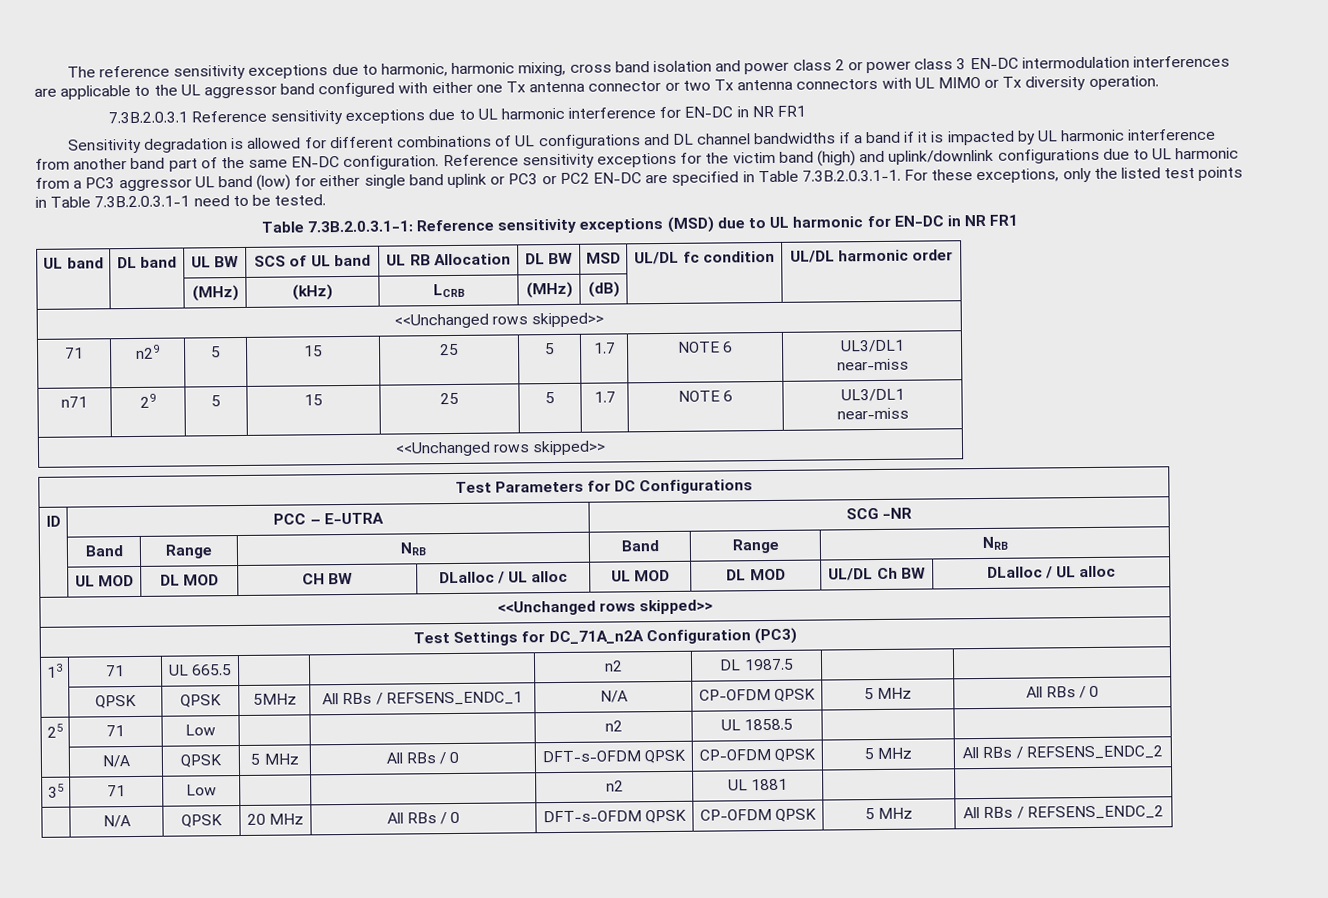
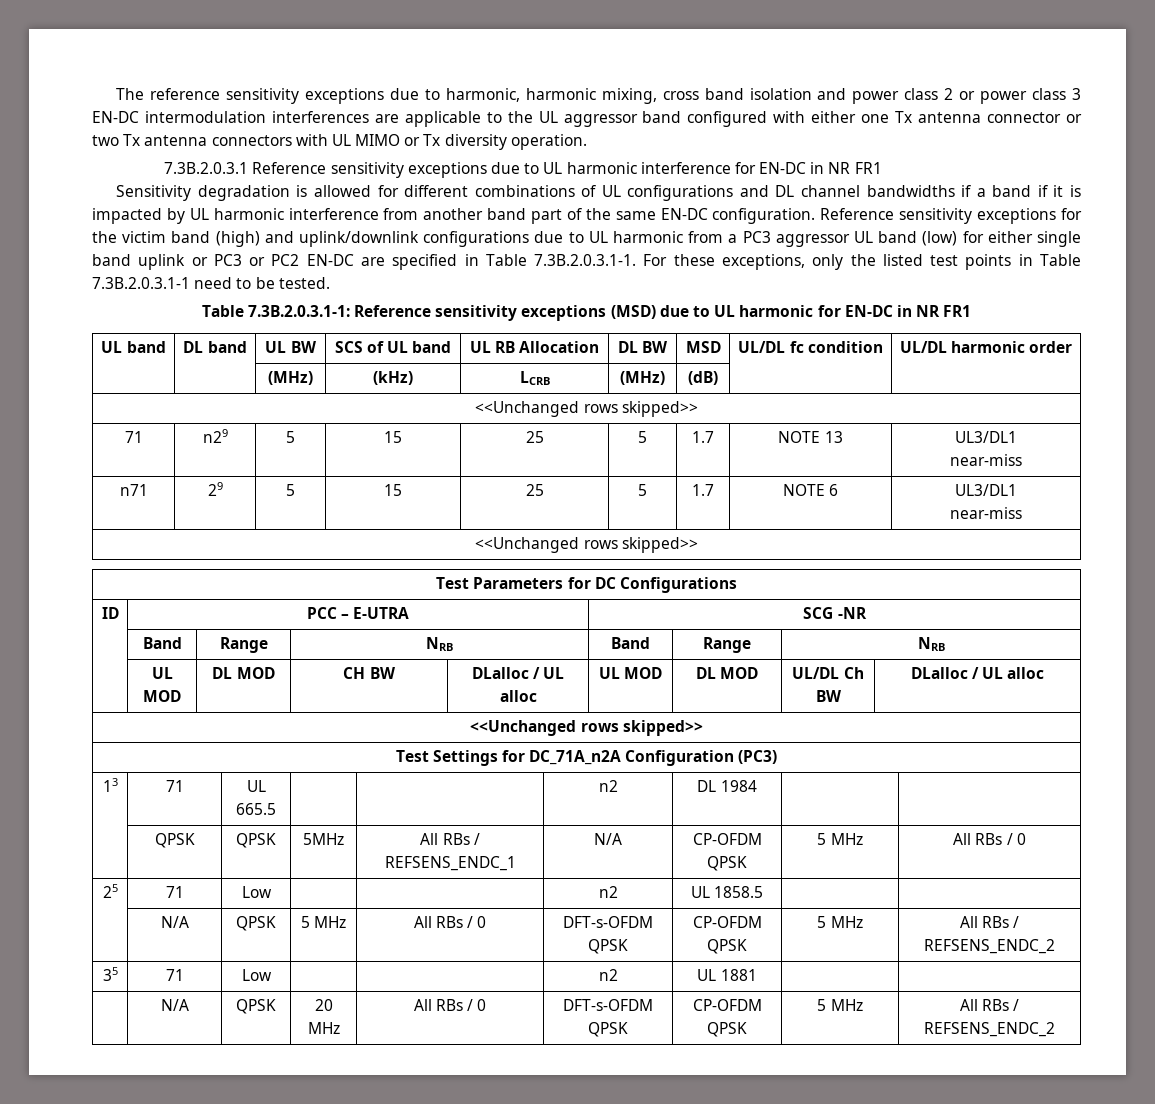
- 71 | n29 | 5 | 15 | 25 | 5 | 1.7 | NOTE 6 | UL3/DL1
+ 71 | n29 | 5 | 15 | 25 | 5 | 1.7 | NOTE 13 | UL3/DL1
- 13 | 71 | UL 665.5 | | | n2 | DL 1987.5 | |
+ 13 | 71 | UL 665.5 | | | n2 | DL 1984 | |

